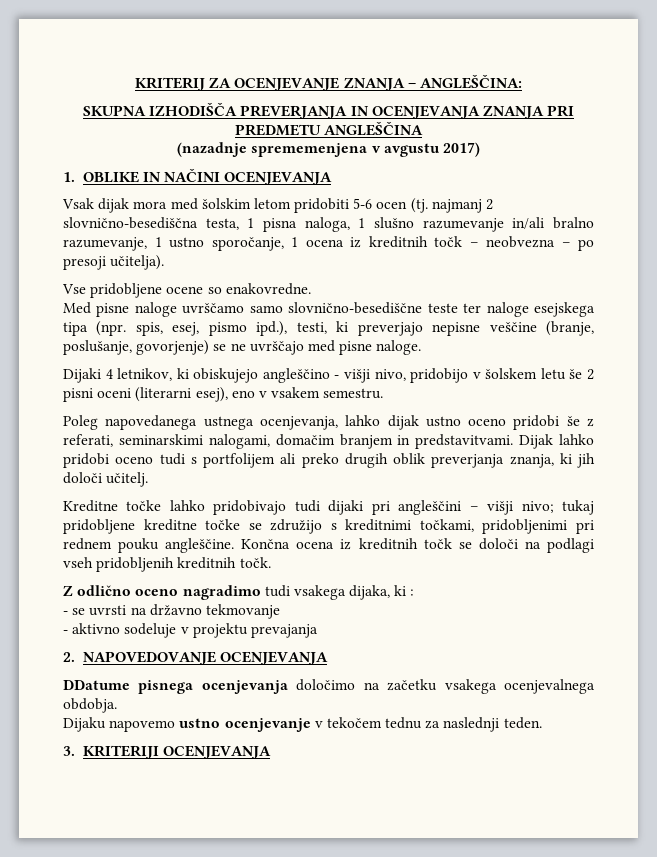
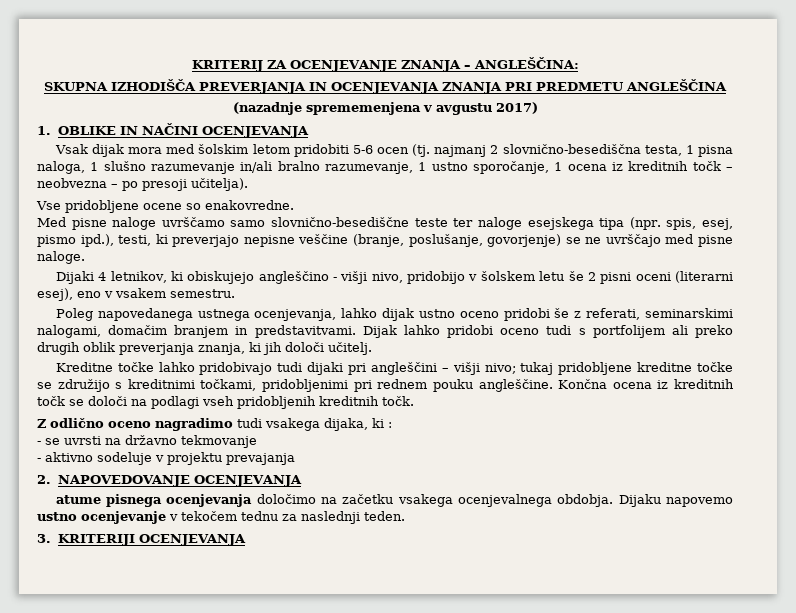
- DDatume pisnega ocenjevanja določimo na začetku vsakega ocenjevalnega obdobja.
- Dijaku napovemo ustno ocenjevanje v tekočem tednu za naslednji teden.
+ atume pisnega ocenjevanja določimo na začetku vsakega ocenjevalnega obdobja. Dijaku napovemo ustno ocenjevanje v tekočem tednu za naslednji teden.

